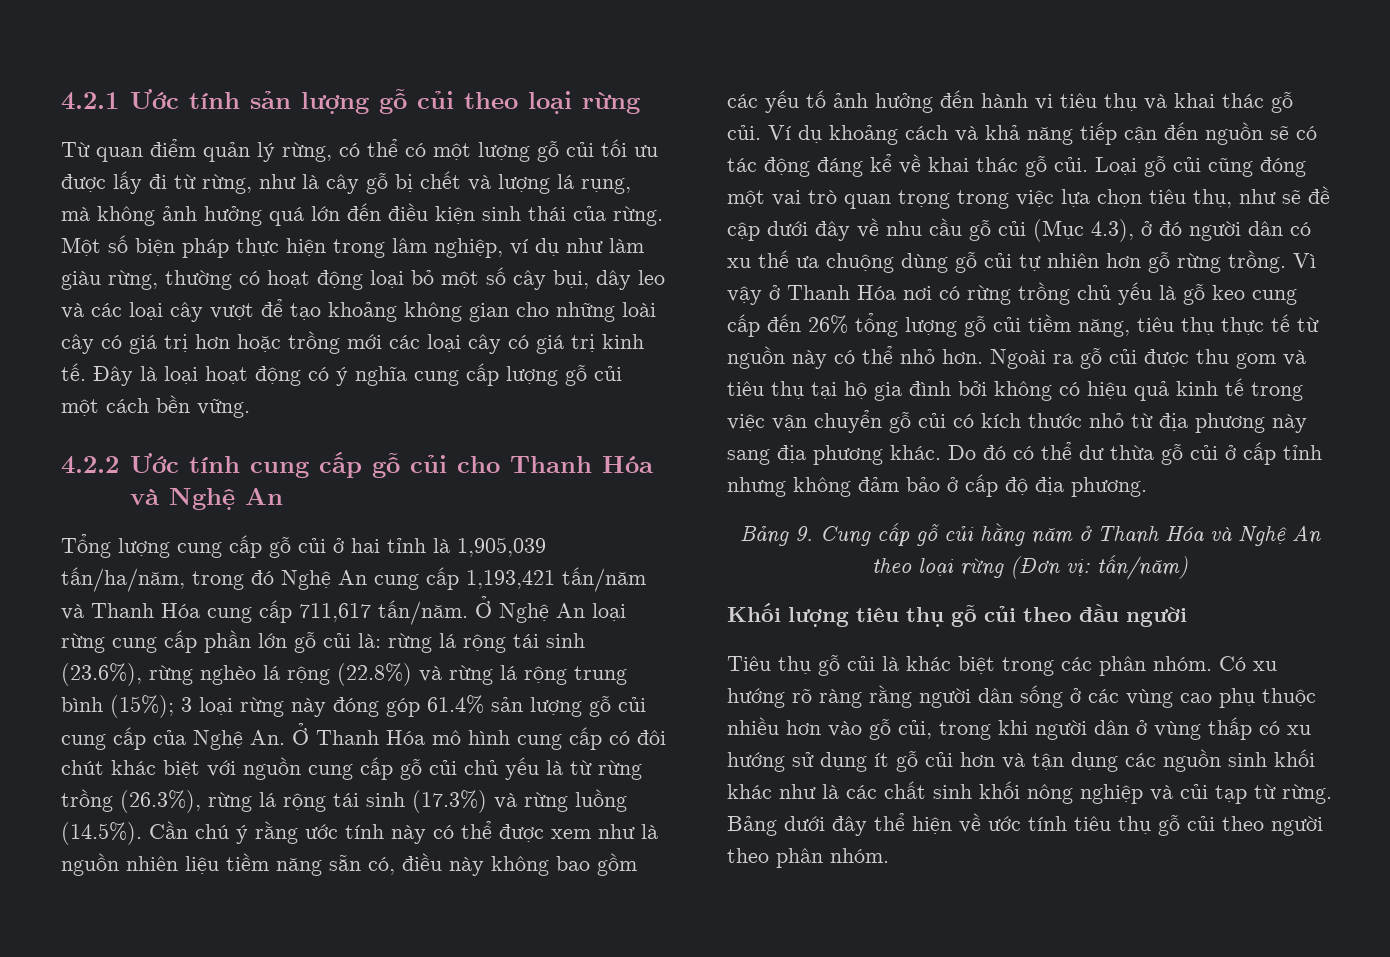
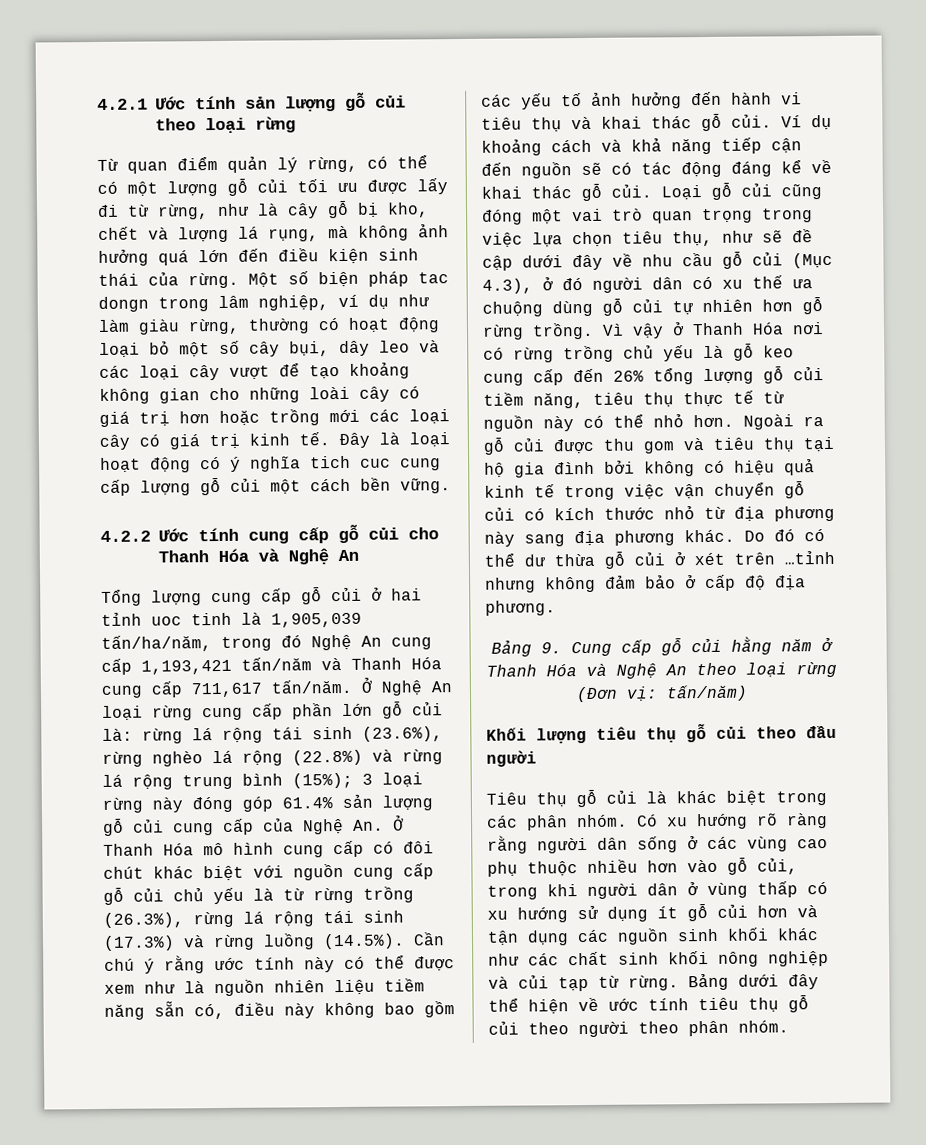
- Từ quan điểm quản lý rừng, có thể có một lượng gỗ củi tối ưu được lấy đi từ rừng, như là cây gỗ bị chết và lượng lá rụng, mà không ảnh hưởng quá lớn đến điều kiện sinh thái của rừng.
+ Từ quan điểm quản lý rừng, có thể có một lượng gỗ củi tối ưu được lấy đi từ rừng, như là cây gỗ bị kho, chết và lượng lá rụng, mà không ảnh hưởng quá lớn đến điều kiện sinh thái của rừng.
- Một số biện pháp thực hiện trong lâm nghiệp, ví dụ như làm giàu rừng, thường có hoạt động loại bỏ một số cây bụi, dây leo và các loại cây vượt để tạo khoảng không gian cho những loài cây có giá trị hơn hoặc trồng mới các loại cây có giá trị kinh tế.
+ Một số biện pháp tac dongn trong lâm nghiệp, ví dụ như làm giàu rừng, thường có hoạt động loại bỏ một số cây bụi, dây leo và các loại cây vượt để tạo khoảng không gian cho những loài cây có giá trị hơn hoặc trồng mới các loại cây có giá trị kinh tế.
- Đây là loại hoạt động có ý nghĩa cung cấp lượng gỗ củi một cách bền vững.
+ Đây là loại hoạt động có ý nghĩa tich cuc cung cấp lượng gỗ củi một cách bền vững.
- Tổng lượng cung cấp gỗ củi ở hai tỉnh là 1,905,039 tấn/ha/năm, trong đó Nghệ An cung cấp 1,193,421 tấn/năm và Thanh Hóa cung cấp 711,617 tấn/năm.
+ Tổng lượng cung cấp gỗ củi ở hai tỉnh uoc tinh là 1,905,039 tấn/ha/năm, trong đó Nghệ An cung cấp 1,193,421 tấn/năm và Thanh Hóa cung cấp 711,617 tấn/năm.
- Do đó có thể dư thừa gỗ củi ở cấp tỉnh nhưng không đảm bảo ở cấp độ địa phương.
+ Do đó có thể dư thừa gỗ củi ở xét trên …tỉnh nhưng không đảm bảo ở cấp độ địa phương.
- Có xu hướng rõ ràng rằng người dân sống ở các vùng cao phụ thuộc nhiều hơn vào gỗ củi, trong khi người dân ở vùng thấp có xu hướng sử dụng ít gỗ củi hơn và tận dụng các nguồn sinh khối khác như là các chất sinh khối nông nghiệp và củi tạp từ rừng.
+ Có xu hướng rõ ràng rằng người dân sống ở các vùng cao phụ thuộc nhiều hơn vào gỗ củi, trong khi người dân ở vùng thấp có xu hướng sử dụng ít gỗ củi hơn và tận dụng các nguồn sinh khối khác như các chất sinh khối nông nghiệp và củi tạp từ rừng.

